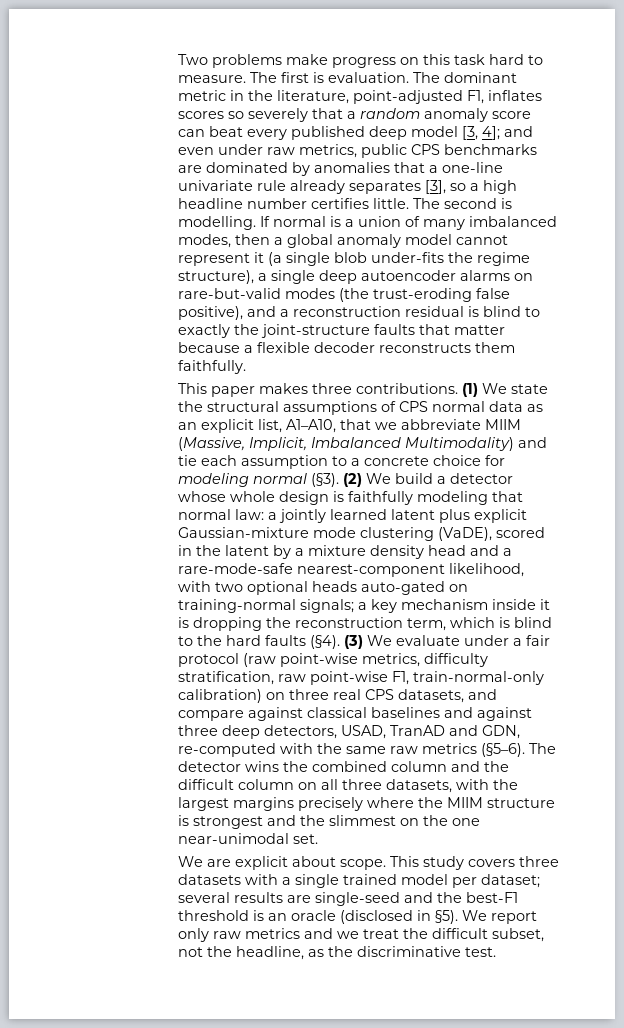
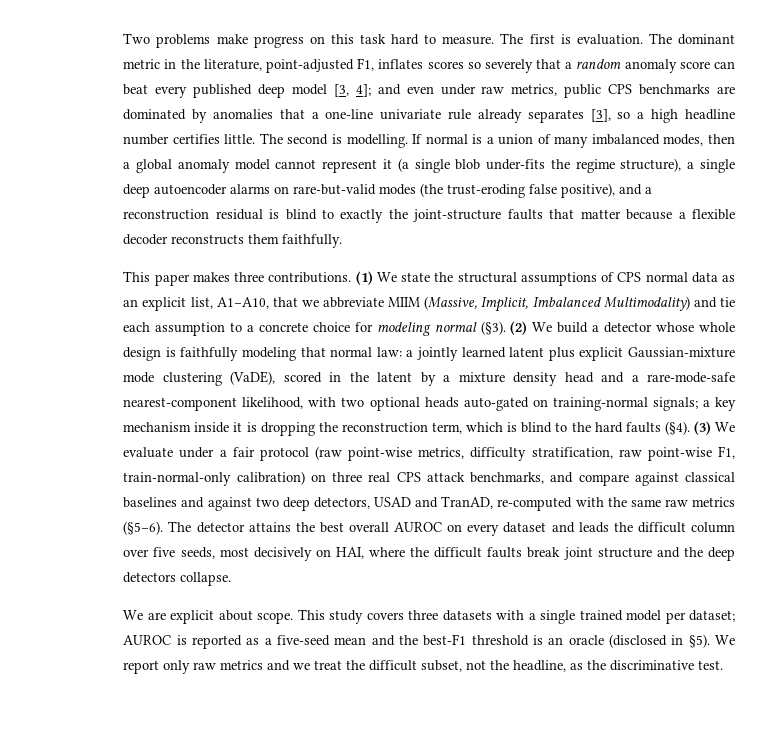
- (3) We evaluate under a fair protocol (raw point-wise metrics, difficulty stratification, raw point-wise F1, train-normal-only calibration) on three real CPS datasets, and compare against classical baselines and against three deep detectors, USAD, TranAD and GDN, re-computed with the same raw metrics (§5–6).
+ (3) We evaluate under a fair protocol (raw point-wise metrics, difficulty stratification, raw point-wise F1, train-normal-only calibration) on three real CPS attack benchmarks, and compare against classical baselines and against two deep detectors, USAD and TranAD, re-computed with the same raw metrics (§5–6).
- The detector wins the combined column and the difficult column on all three datasets, with the largest margins precisely where the MIIM structure is strongest and the slimmest on the one near-unimodal set.
+ The detector attains the best overall AUROC on every dataset and leads the difficult column over five seeds, most decisively on HAI, where the difficult faults break joint structure and the deep detectors collapse.
- This study covers three datasets with a single trained model per dataset; several results are single-seed and the best-F1 threshold is an oracle (disclosed in §5).
+ This study covers three datasets with a single trained model per dataset; AUROC is reported as a five-seed mean and the best-F1 threshold is an oracle (disclosed in §5).

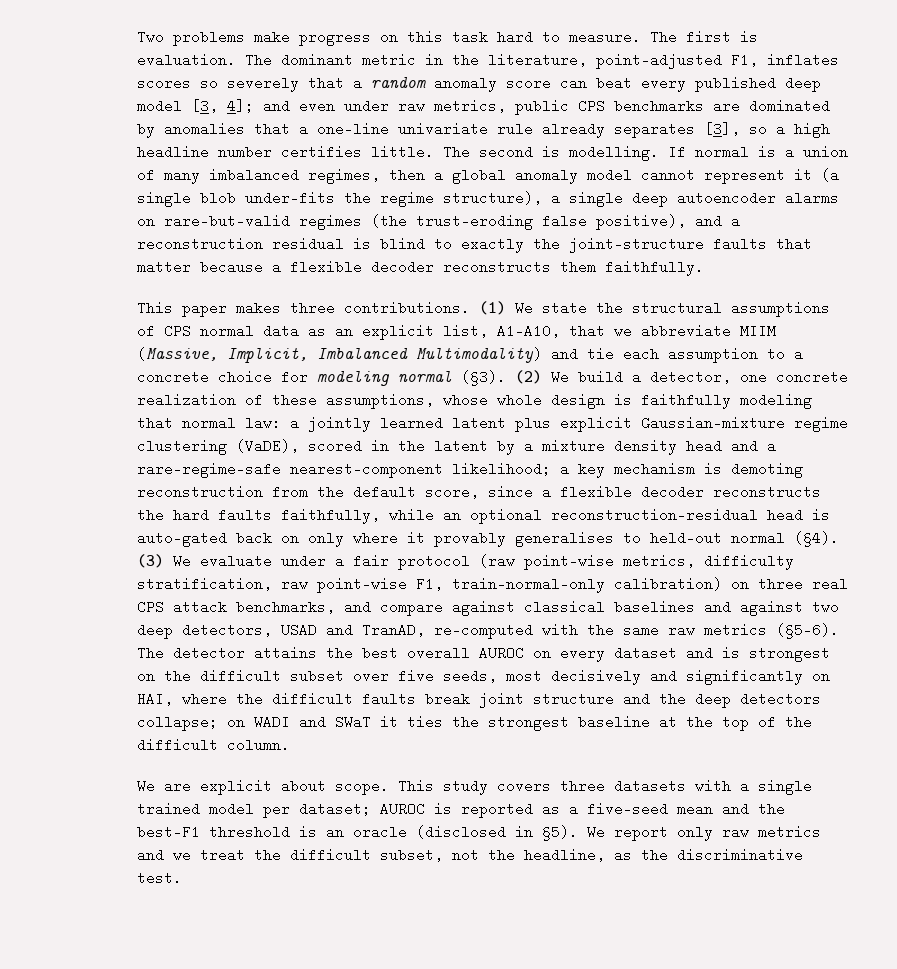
- If normal is a union of many imbalanced modes, then a global anomaly model cannot represent it (a single blob under-fits the regime structure), a single deep autoencoder alarms on rare-but-valid modes (the trust-eroding false positive), and a reconstruction residual is blind to exactly the joint-structure faults that matter because a flexible decoder reconstructs them faithfully.
+ If normal is a union of many imbalanced regimes, then a global anomaly model cannot represent it (a single blob under-fits the regime structure), a single deep autoencoder alarms on rare-but-valid regimes (the trust-eroding false positive), and a reconstruction residual is blind to exactly the joint-structure faults that matter because a flexible decoder reconstructs them faithfully.
- (2) We build a detector whose whole design is faithfully modeling that normal law: a jointly learned latent plus explicit Gaussian-mixture mode clustering (VaDE), scored in the latent by a mixture density head and a rare-mode-safe nearest-component likelihood, with two optional heads auto-gated on training-normal signals; a key mechanism inside it is dropping the reconstruction term, which is blind to the hard faults (§4).
+ (2) We build a detector, one concrete realization of these assumptions, whose whole design is faithfully modeling that normal law: a jointly learned latent plus explicit Gaussian-mixture regime clustering (VaDE), scored in the latent by a mixture density head and a rare-regime-safe nearest-component likelihood; a key mechanism is demoting reconstruction from the default score, since a flexible decoder reconstructs the hard faults faithfully, while an optional reconstruction-residual head is auto-gated back on only where it provably generalises to held-out normal (§4).
- The detector attains the best overall AUROC on every dataset and leads the difficult column over five seeds, most decisively on HAI, where the difficult faults break joint structure and the deep detectors collapse.
+ The detector attains the best overall AUROC on every dataset and is strongest on the difficult subset over five seeds, most decisively and significantly on HAI, where the difficult faults break joint structure and the deep detectors collapse; on WADI and SWaT it ties the strongest baseline at the top of the difficult column.

